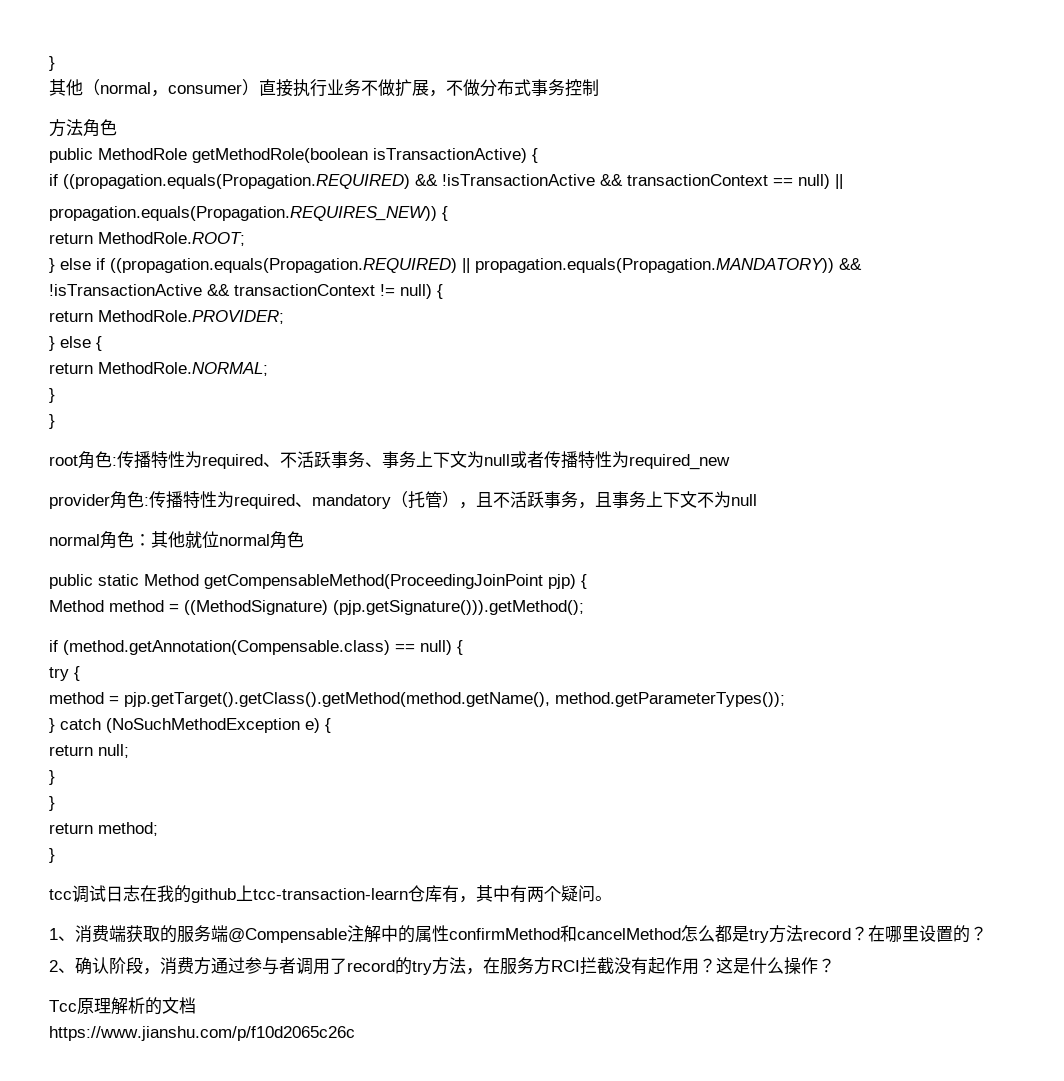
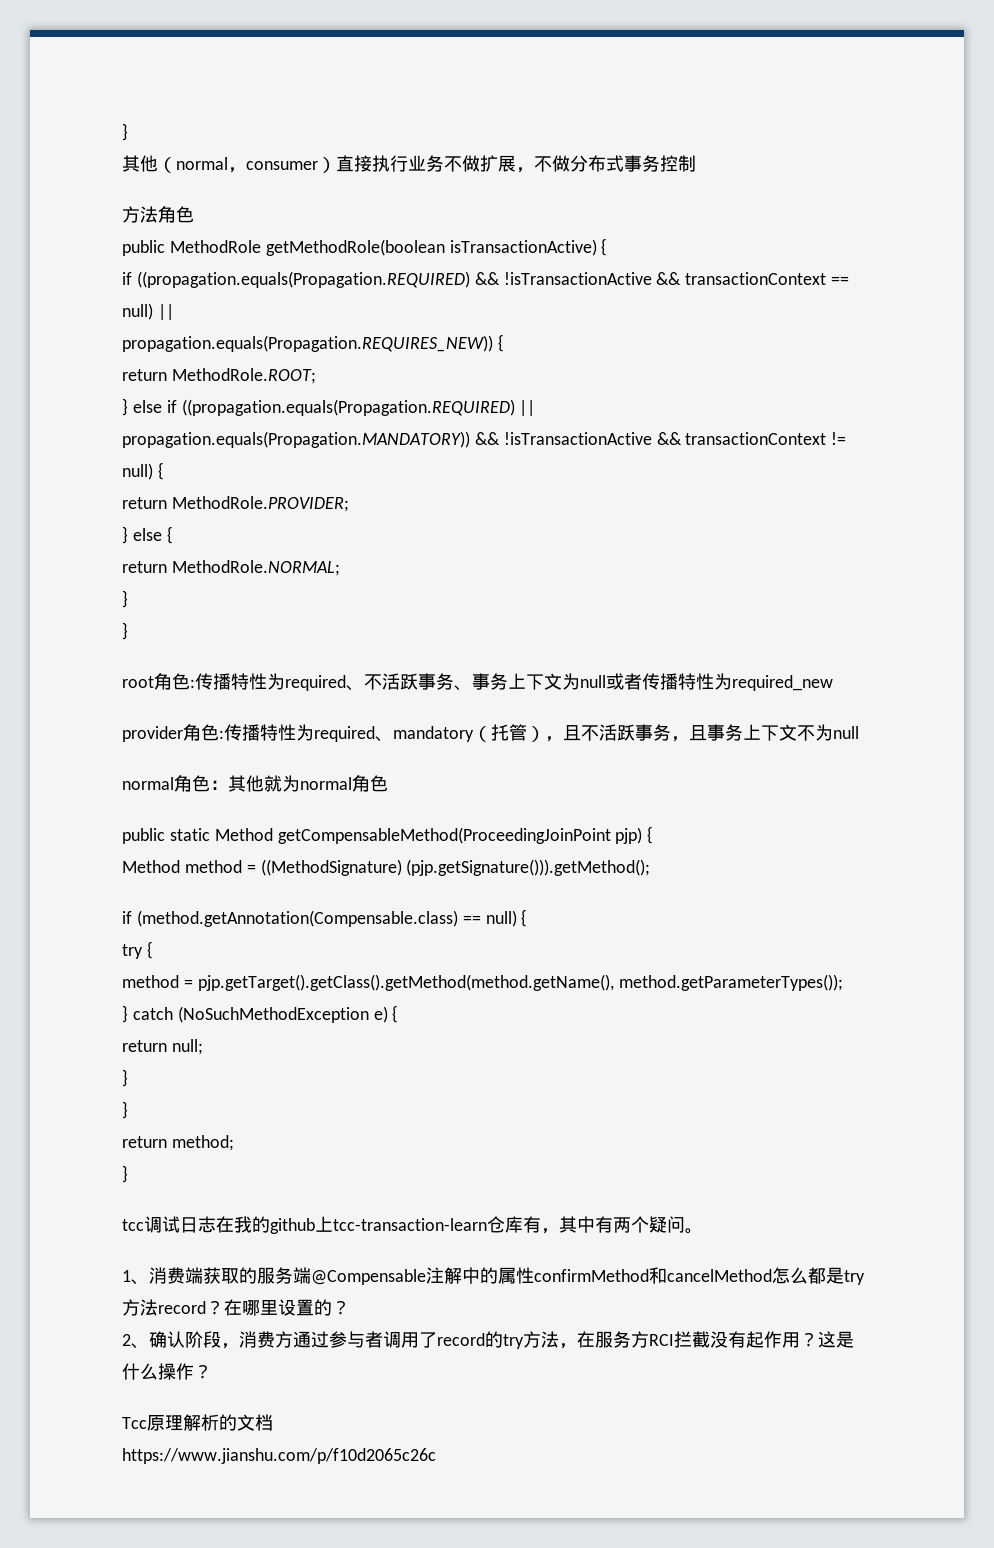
- normal角色：其他就位normal角色
+ normal角色：其他就为normal角色

